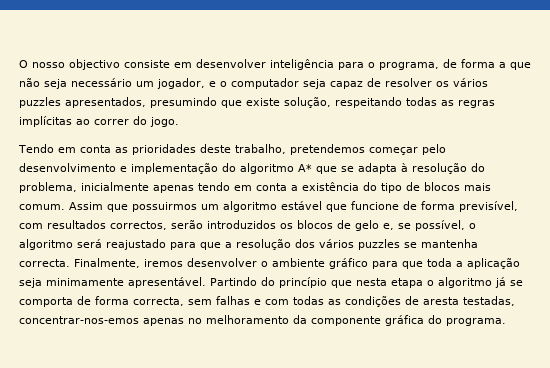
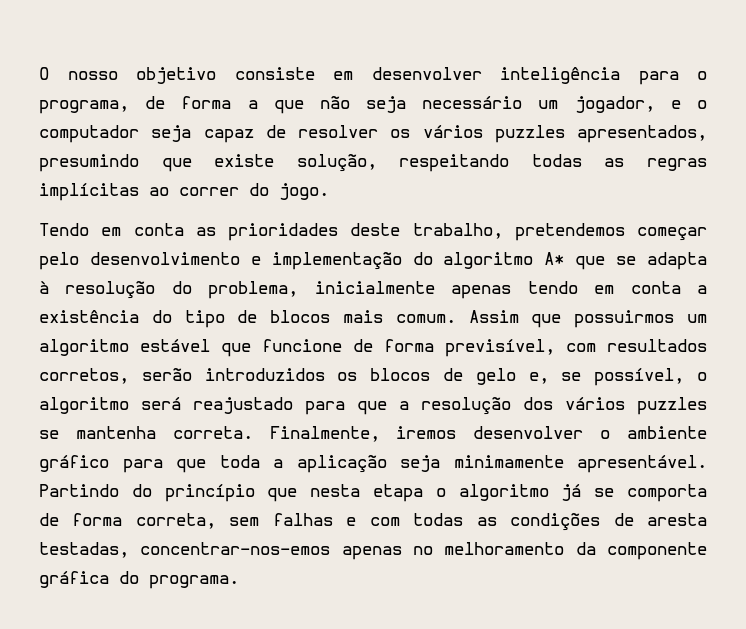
- O nosso objectivo consiste em desenvolver inteligência para o programa, de forma a que não seja necessário um jogador, e o computador seja capaz de resolver os vários puzzles apresentados, presumindo que existe solução, respeitando todas as regras implícitas ao correr do jogo.
+ O nosso objetivo consiste em desenvolver inteligência para o programa, de forma a que não seja necessário um jogador, e o computador seja capaz de resolver os vários puzzles apresentados, presumindo que existe solução, respeitando todas as regras implícitas ao correr do jogo.
- Assim que possuirmos um algoritmo estável que funcione de forma previsível, com resultados correctos, serão introduzidos os blocos de gelo e, se possível, o algoritmo será reajustado para que a resolução dos vários puzzles se mantenha correcta.
+ Assim que possuirmos um algoritmo estável que funcione de forma previsível, com resultados corretos, serão introduzidos os blocos de gelo e, se possível, o algoritmo será reajustado para que a resolução dos vários puzzles se mantenha correta.
- Partindo do princípio que nesta etapa o algoritmo já se comporta de forma correcta, sem falhas e com todas as condições de aresta testadas, concentrar-nos-emos apenas no melhoramento da componente gráfica do programa.
+ Partindo do princípio que nesta etapa o algoritmo já se comporta de forma correta, sem falhas e com todas as condições de aresta testadas, concentrar-nos-emos apenas no melhoramento da componente gráfica do programa.

